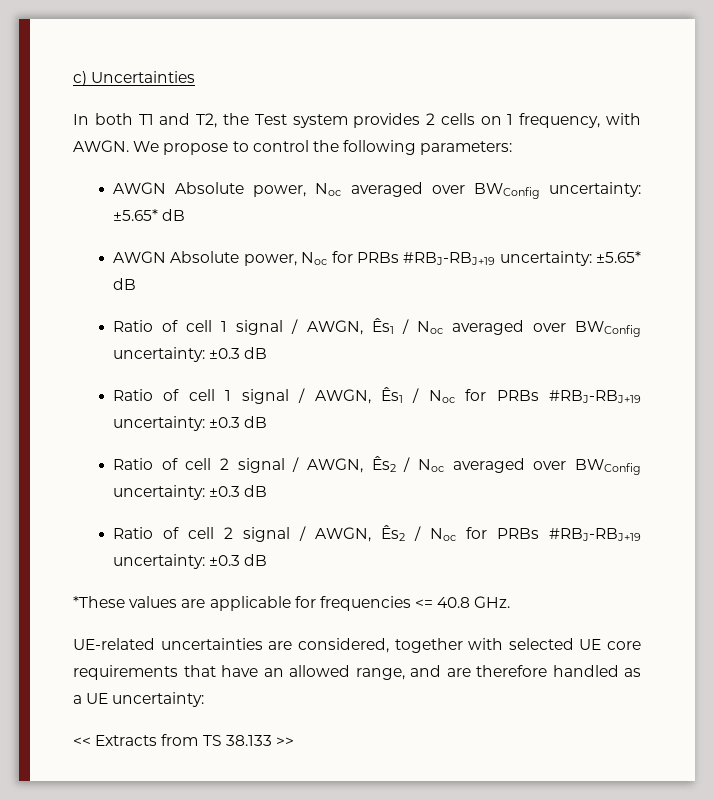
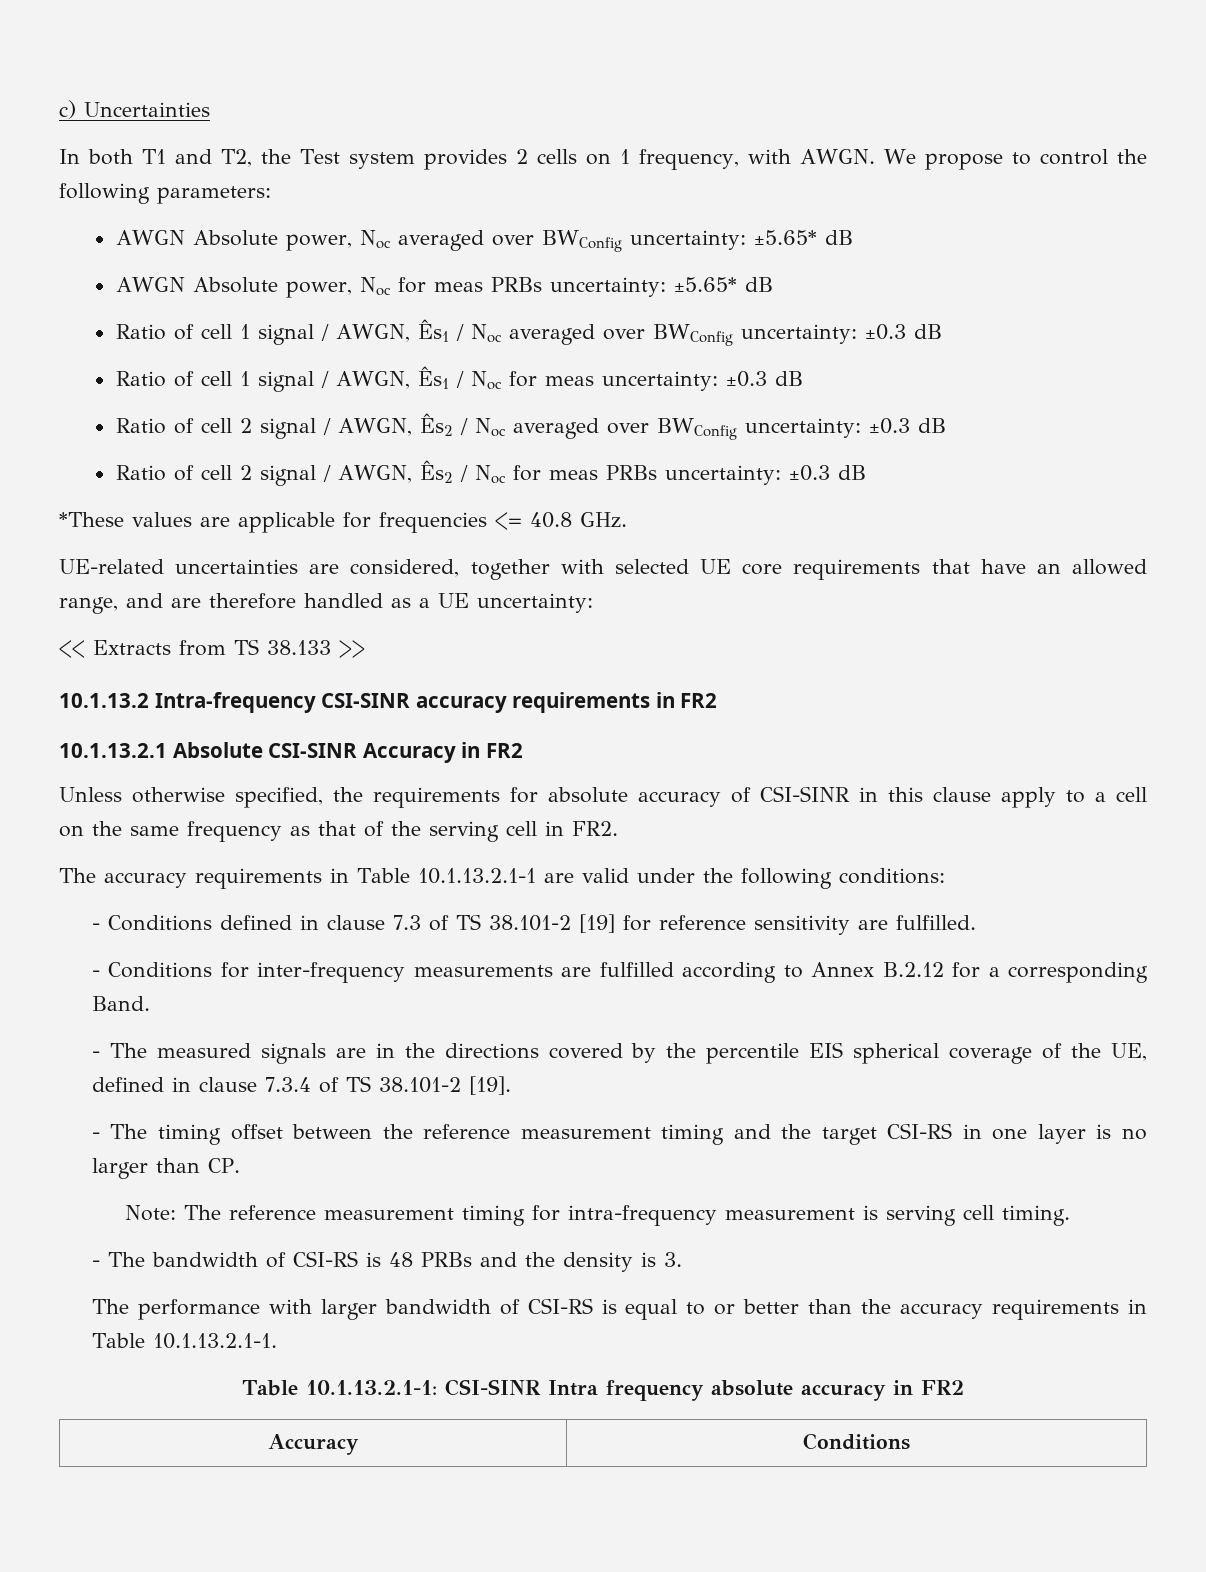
- AWGN Absolute power, Noc for PRBs #RBJ-RBJ+19 uncertainty: ±5.65* dB
+ AWGN Absolute power, Noc for meas PRBs uncertainty: ±5.65* dB
- Ratio of cell 1 signal / AWGN, Ês1 / Noc for PRBs #RBJ-RBJ+19 uncertainty: ±0.3 dB
+ Ratio of cell 1 signal / AWGN, Ês1 / Noc for meas uncertainty: ±0.3 dB
- Ratio of cell 2 signal / AWGN, Ês2 / Noc for PRBs #RBJ-RBJ+19 uncertainty: ±0.3 dB
+ Ratio of cell 2 signal / AWGN, Ês2 / Noc for meas PRBs uncertainty: ±0.3 dB
+ 10.1.13.2 Intra-frequency CSI-SINR accuracy requirements in FR2
+ 10.1.13.2.1 Absolute CSI-SINR Accuracy in FR2
+ Unless otherwise specified, the requirements for absolute accuracy of CSI-SINR in this clause apply to a cell on the same frequency as that of the serving cell in FR2.
+ The accuracy requirements in Table 10.1.13.2.1-1 are valid under the following conditions:
+ - Conditions defined in clause 7.3 of TS 38.101-2 [19] for reference sensitivity are fulfilled.
+ - Conditions for inter-frequency measurements are fulfilled according to Annex B.2.12 for a corresponding Band.
+ - The measured signals are in the directions covered by the percentile EIS spherical coverage of the UE, defined in clause 7.3.4 of TS 38.101-2 [19].
+ - The timing offset between the reference measurement timing and the target CSI-RS in one layer is no larger than CP.
+ Note: The reference measurement timing for intra-frequency measurement is serving cell timing.
+ - The bandwidth of CSI-RS is 48 PRBs and the density is 3.
+ The performance with larger bandwidth of CSI-RS is equal to or better than the accuracy requirements in Table 10.1.13.2.1-1.
+ Table 10.1.13.2.1-1: CSI-SINR Intra frequency absolute accuracy in FR2
+ Accuracy | Conditions

